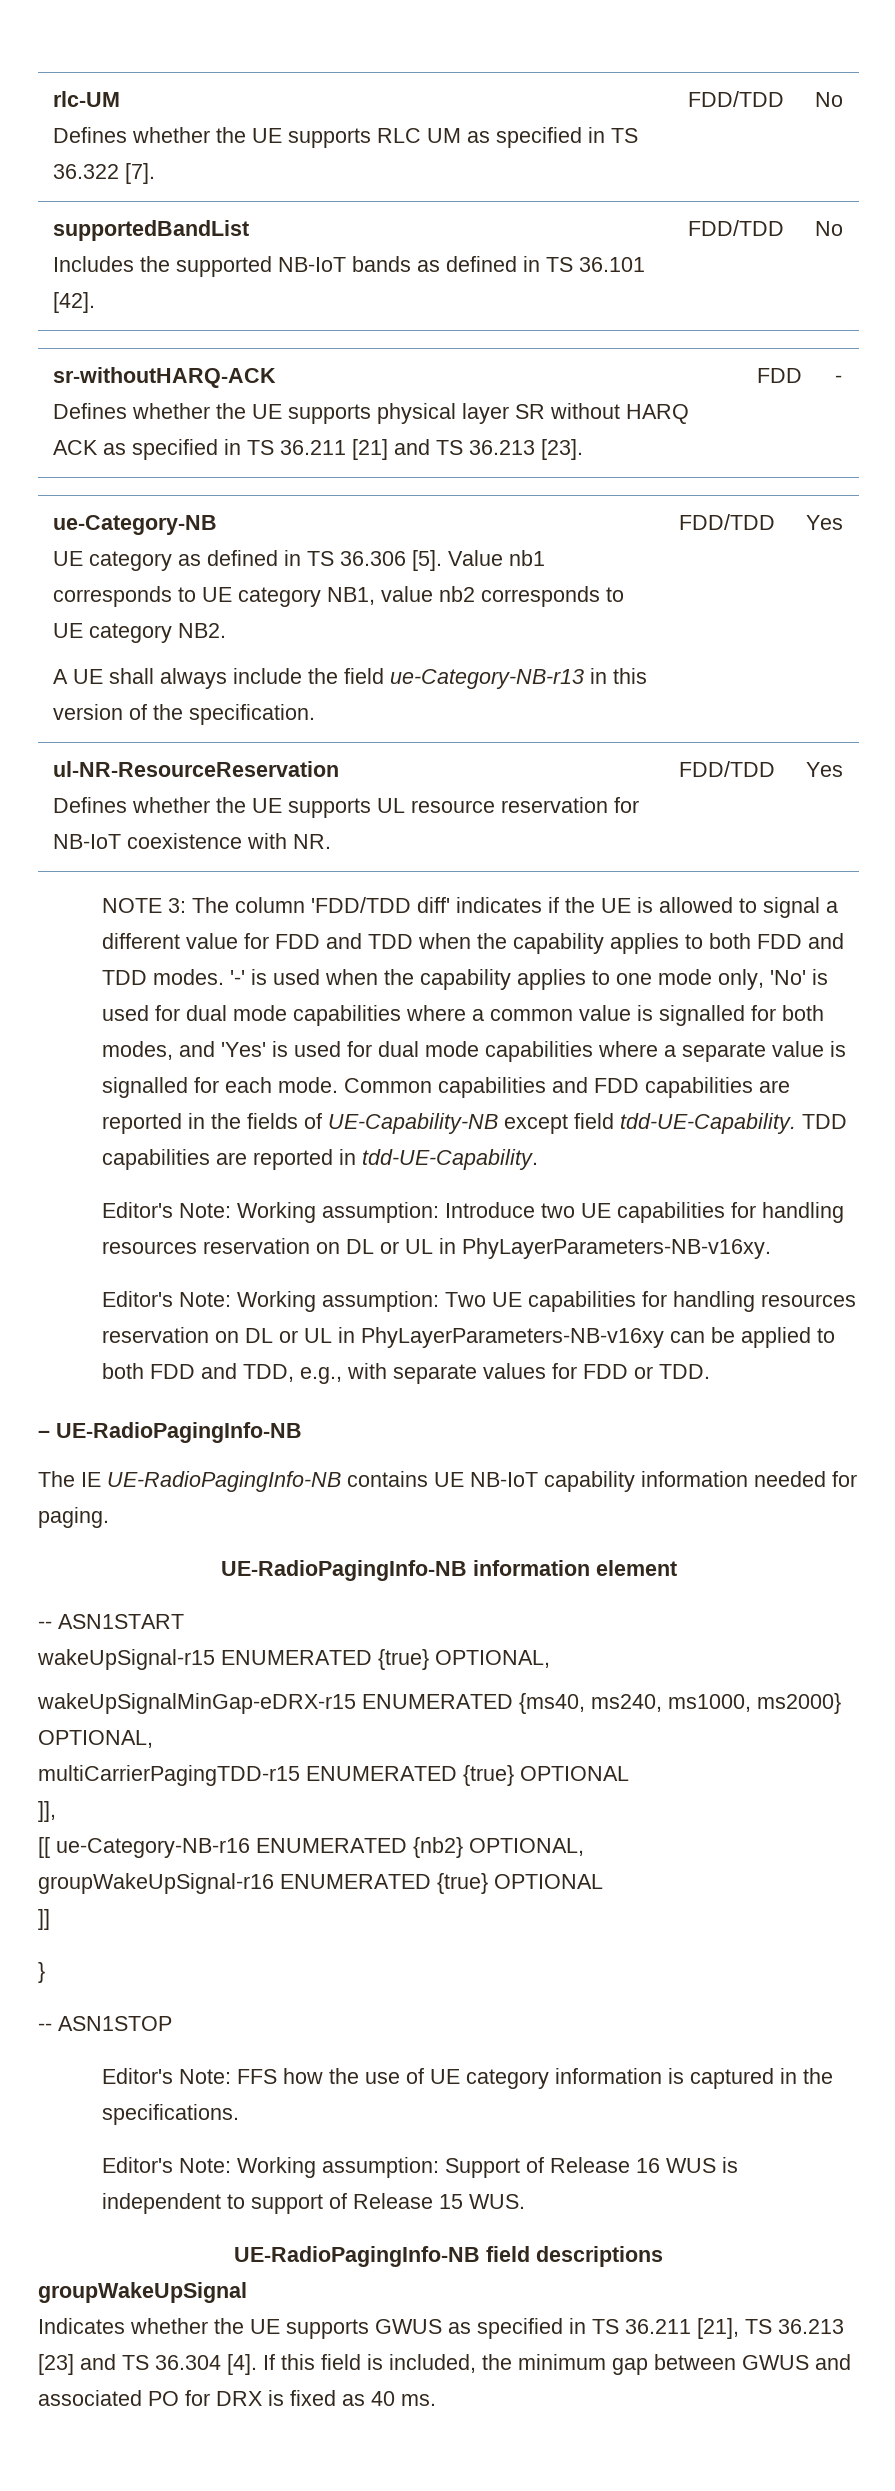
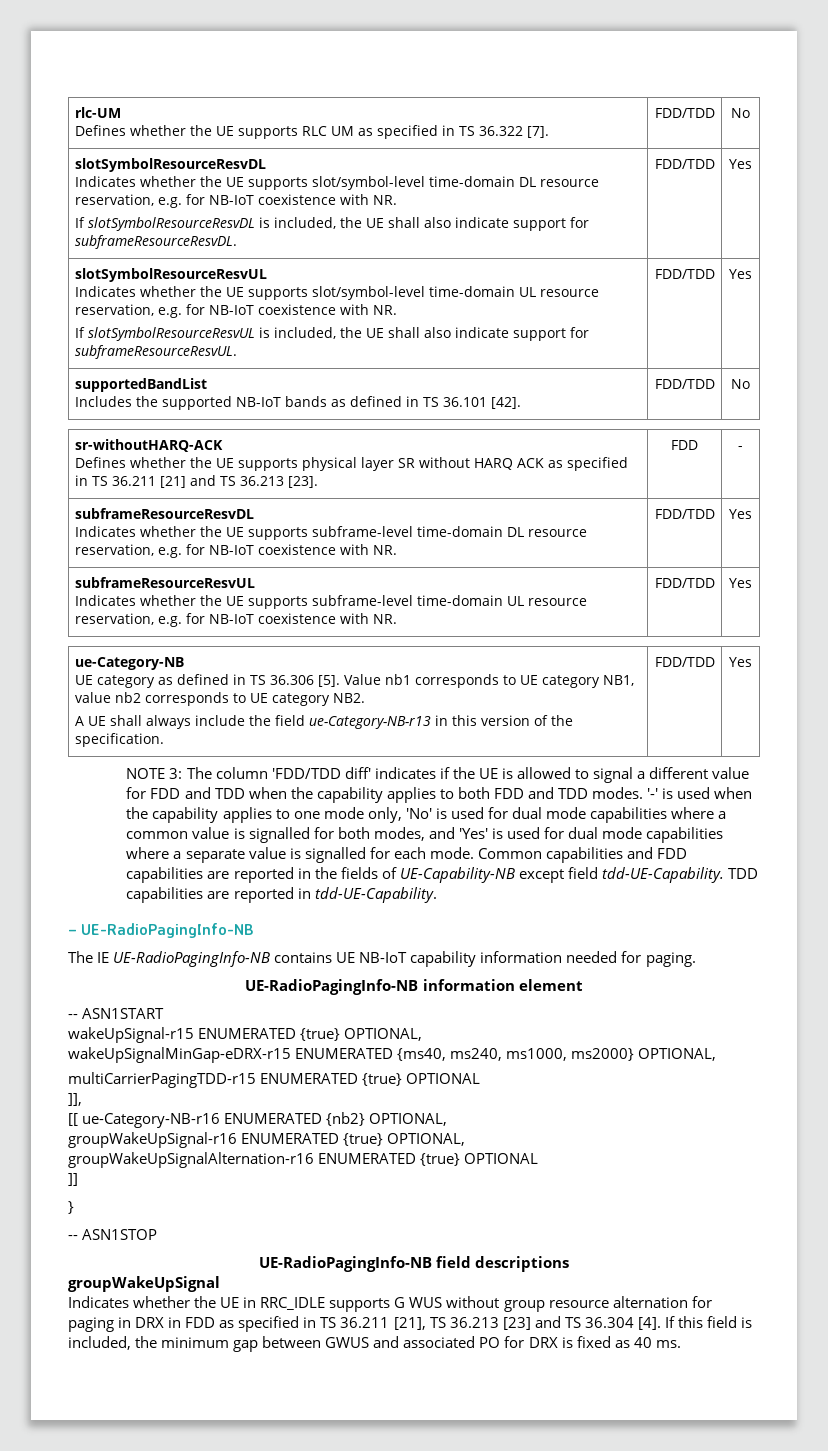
  rlc-UM
  Defines whether the UE supports RLC UM as specified in TS 36.322 [7]. | FDD/TDD | No
+ slotSymbolResourceResvDL
+ Indicates whether the UE supports slot/symbol-level time-domain DL resource reservation, e.g. for NB-IoT coexistence with NR.
+ If slotSymbolResourceResvDL is included, the UE shall also indicate support for subframeResourceResvDL. | FDD/TDD | Yes
+ slotSymbolResourceResvUL
+ Indicates whether the UE supports slot/symbol-level time-domain UL resource reservation, e.g. for NB-IoT coexistence with NR.
+ If slotSymbolResourceResvUL is included, the UE shall also indicate support for subframeResourceResvUL. | FDD/TDD | Yes
+ subframeResourceResvDL
+ Indicates whether the UE supports subframe-level time-domain DL resource reservation, e.g. for NB-IoT coexistence with NR. | FDD/TDD | Yes
+ subframeResourceResvUL
+ Indicates whether the UE supports subframe-level time-domain UL resource reservation, e.g. for NB-IoT coexistence with NR. | FDD/TDD | Yes
- ul-NR-ResourceReservation
- Defines whether the UE supports UL resource reservation for NB-IoT coexistence with NR. | FDD/TDD | Yes
- Editor's Note: Working assumption: Introduce two UE capabilities for handling resources reservation on DL or UL in PhyLayerParameters-NB-v16xy.
- Editor's Note: Working assumption: Two UE capabilities for handling resources reservation on DL or UL in PhyLayerParameters-NB-v16xy can be applied to both FDD and TDD, e.g., with separate values for FDD or TDD.
- groupWakeUpSignal-r16 ENUMERATED {true} OPTIONAL
+ groupWakeUpSignal-r16 ENUMERATED {true} OPTIONAL,
+ groupWakeUpSignalAlternation-r16 ENUMERATED {true} OPTIONAL
- Editor's Note: FFS how the use of UE category information is captured in the specifications.
- Editor's Note: Working assumption: Support of Release 16 WUS is independent to support of Release 15 WUS.
- Indicates whether the UE supports GWUS as specified in TS 36.211 [21], TS 36.213 [23] and TS 36.304 [4].
+ Indicates whether the UE in RRC_IDLE supports G WUS without group resource alternation for paging in DRX in FDD as specified in TS 36.211 [21], TS 36.213 [23] and TS 36.304 [4].

